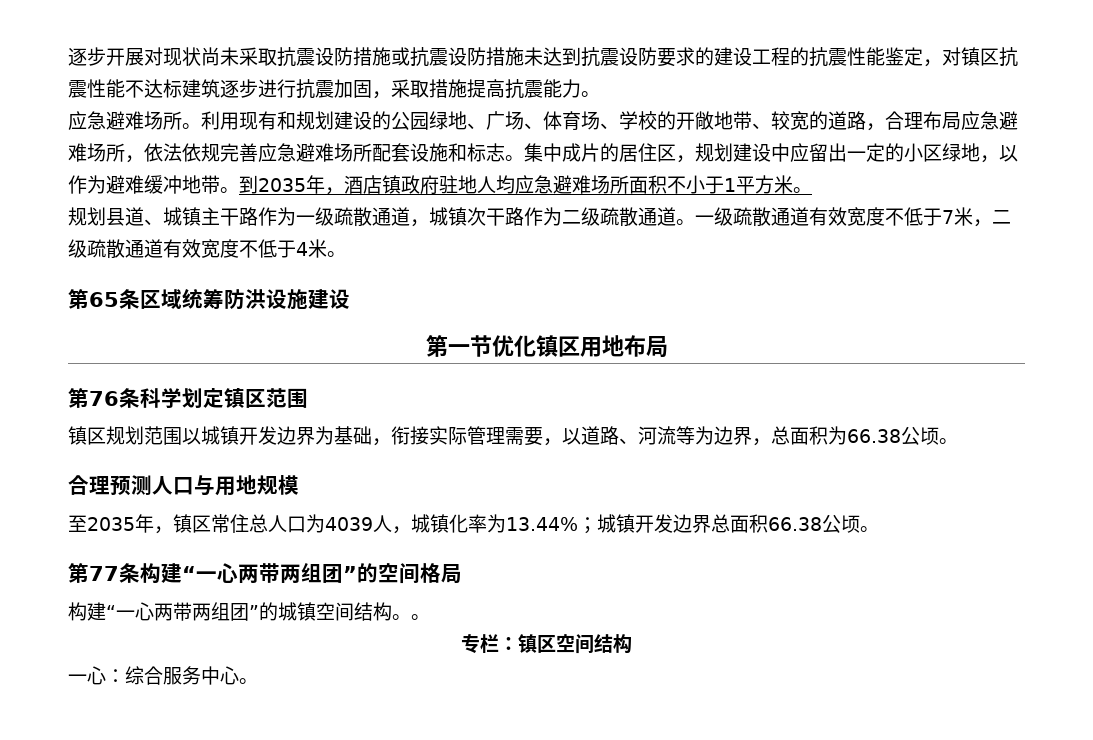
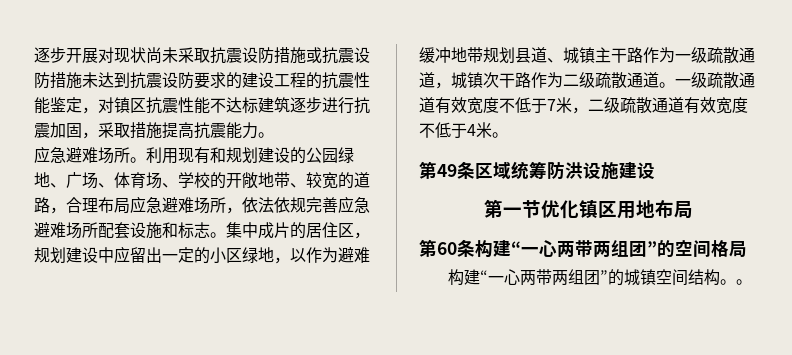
- 集中成片的居住区，规划建设中应留出一定的小区绿地，以作为避难缓冲地带。到2035年，酒店镇政府驻地人均应急避难场所面积不小于1平方米。
- 规划县道、城镇主干路作为一级疏散通道，城镇次干路作为二级疏散通道。
+ 集中成片的居住区，规划建设中应留出一定的小区绿地，以作为避难缓冲地带规划县道、城镇主干路作为一级疏散通道，城镇次干路作为二级疏散通道。
- 第65条区域统筹防洪设施建设
+ 第49条区域统筹防洪设施建设
- 第76条科学划定镇区范围
- 镇区规划范围以城镇开发边界为基础，衔接实际管理需要，以道路、河流等为边界，总面积为66.38公顷。
- 合理预测人口与用地规模
- 至2035年，镇区常住总人口为4039人，城镇化率为13.44%；城镇开发边界总面积66.38公顷。
- 第77条构建“一心两带两组团”的空间格局
+ 第60条构建“一心两带两组团”的空间格局
- 专栏：镇区空间结构
- 一心：综合服务中心。

